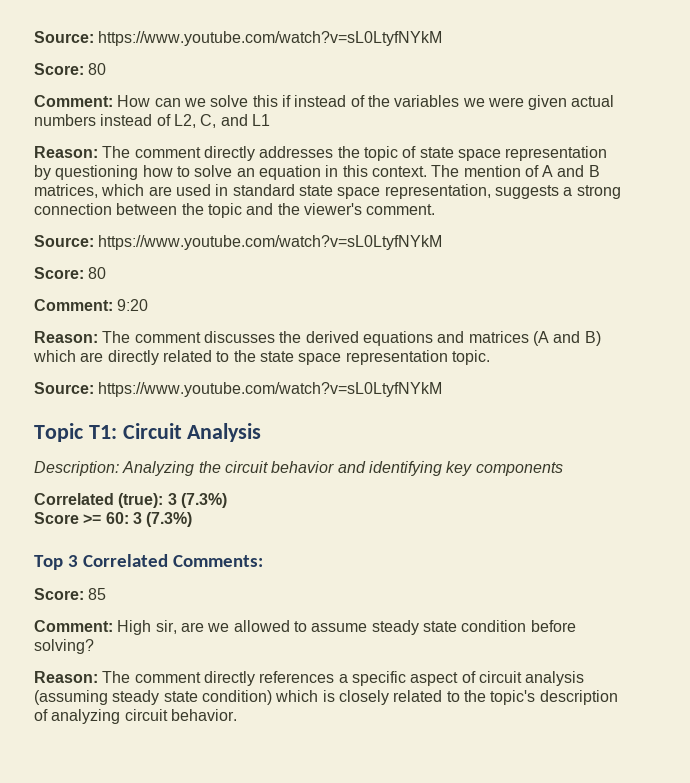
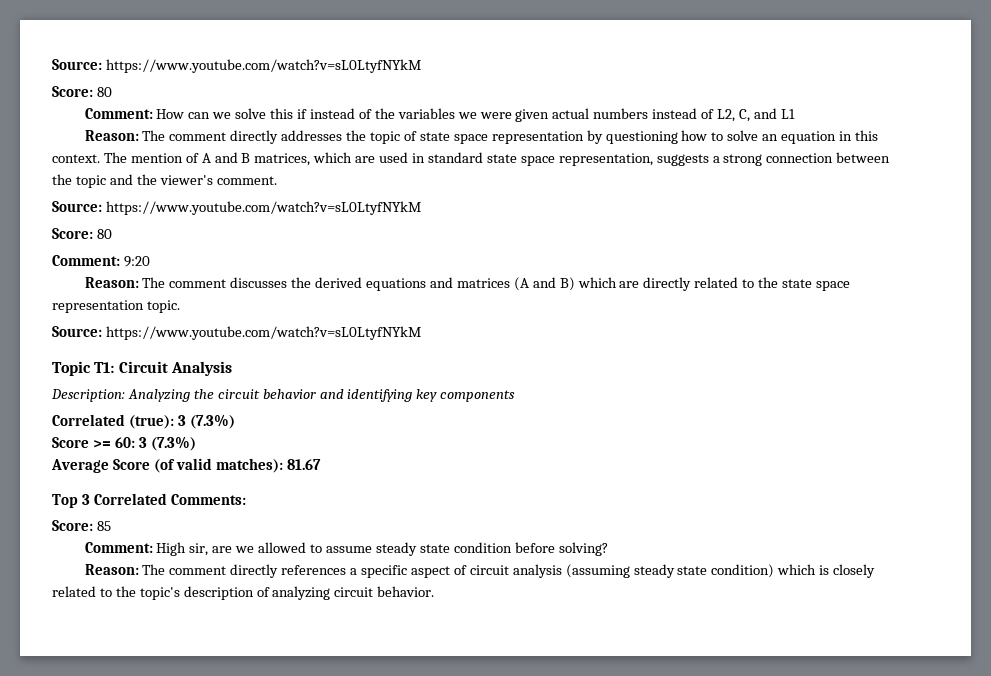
+ Average Score (of valid matches): 81.67

